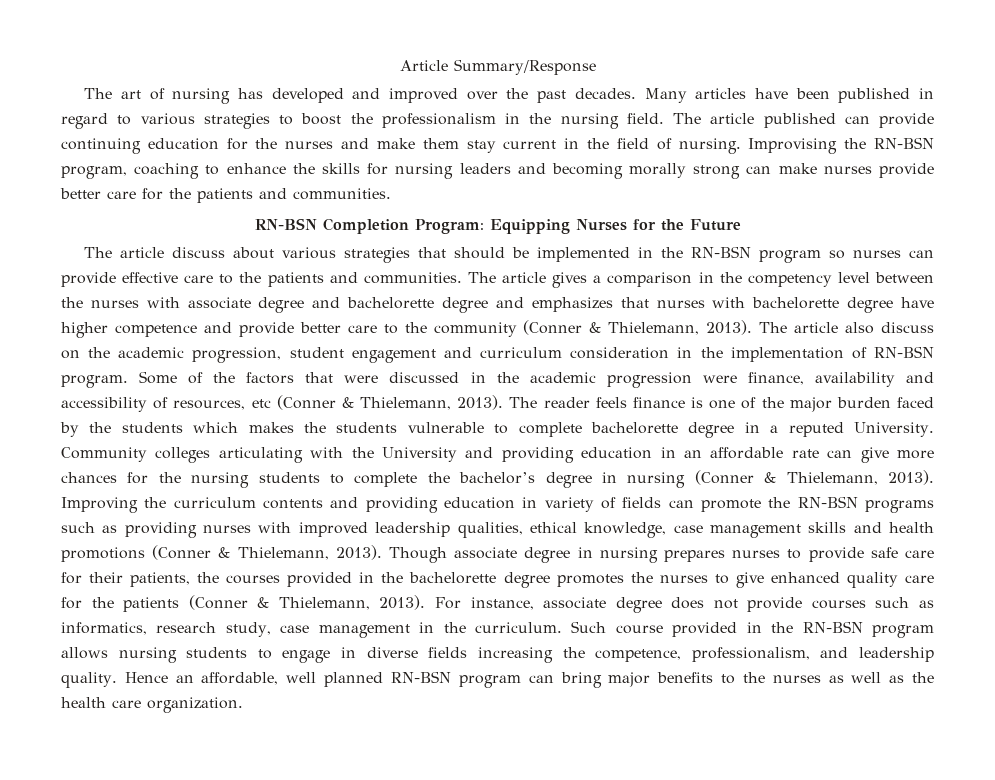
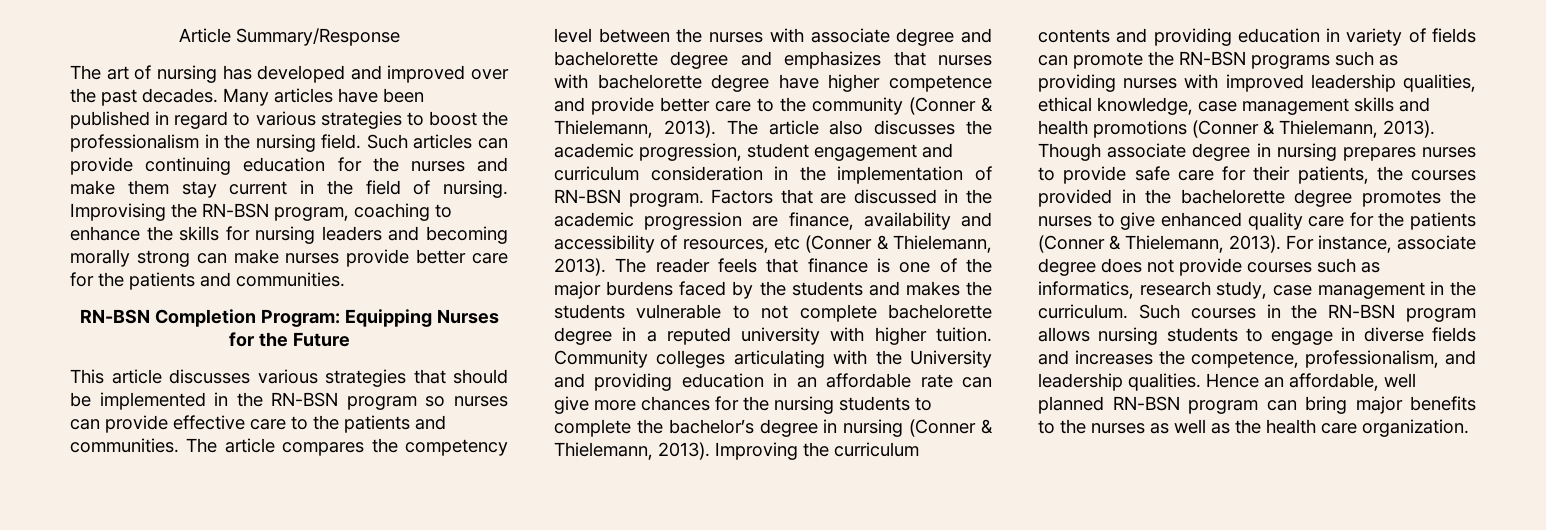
- The article published can provide continuing education for the nurses and make them stay current in the field of nursing.
+ Such articles can provide continuing education for the nurses and make them stay current in the field of nursing.
- The article discuss about various strategies that should be implemented in the RN-BSN program so nurses can provide effective care to the patients and communities.
+ This article discusses various strategies that should be implemented in the RN-BSN program so nurses can provide effective care to the patients and communities.
- The article gives a comparison in the competency level between the nurses with associate degree and bachelorette degree and emphasizes that nurses with bachelorette degree have higher competence and provide better care to the community (Conner & Thielemann, 2013).
+ The article compares the competency level between the nurses with associate degree and bachelorette degree and emphasizes that nurses with bachelorette degree have higher competence and provide better care to the community (Conner & Thielemann, 2013).
- The article also discuss on the academic progression, student engagement and curriculum consideration in the implementation of RN-BSN program.
+ The article also discusses the academic progression, student engagement and curriculum consideration in the implementation of RN-BSN program.
- Some of the factors that were discussed in the academic progression were finance, availability and accessibility of resources, etc (Conner & Thielemann, 2013).
+ Factors that are discussed in the academic progression are finance, availability and accessibility of resources, etc (Conner & Thielemann, 2013).
- The reader feels finance is one of the major burden faced by the students which makes the students vulnerable to complete bachelorette degree in a reputed University.
+ The reader feels that finance is one of the major burdens faced by the students and makes the students vulnerable to not complete bachelorette degree in a reputed university with higher tuition.
- Such course provided in the RN-BSN program allows nursing students to engage in diverse fields increasing the competence, professionalism, and leadership quality.
+ Such courses in the RN-BSN program allows nursing students to engage in diverse fields and increases the competence, professionalism, and leadership qualities.

